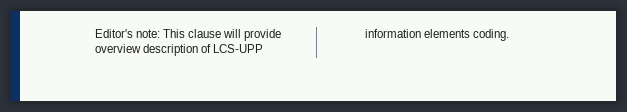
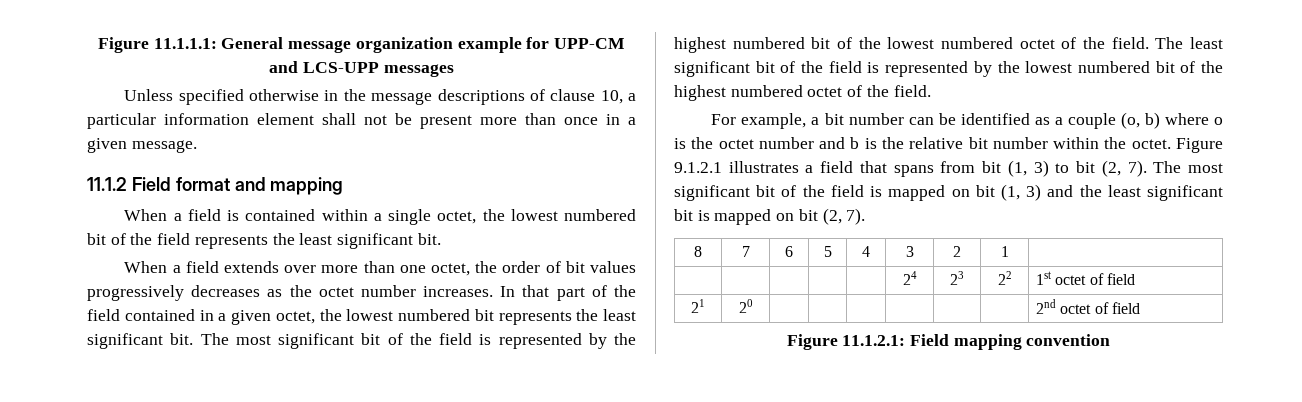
- Editor's note: This clause will provide overview description of LCS-UPP information elements coding.
+ Figure 11.1.1.1: General message organization example for UPP-CM and LCS-UPP messages
+ Unless specified otherwise in the message descriptions of clause 10, a particular information element shall not be present more than once in a given message.
+ 11.1.2 Field format and mapping
+ When a field is contained within a single octet, the lowest numbered bit of the field represents the least significant bit.
+ When a field extends over more than one octet, the order of bit values progressively decreases as the octet number increases. In that part of the field contained in a given octet, the lowest numbered bit represents the least significant bit. The most significant bit of the field is represented by the highest numbered bit of the lowest numbered octet of the field. The least significant bit of the field is represented by the lowest numbered bit of the highest numbered octet of the field.
+ For example, a bit number can be identified as a couple (o, b) where o is the octet number and b is the relative bit number within the octet. Figure 9.1.2.1 illustrates a field that spans from bit (1, 3) to bit (2, 7). The most significant bit of the field is mapped on bit (1, 3) and the least significant bit is mapped on bit (2, 7).
+ 8 | 7 | 6 | 5 | 4 | 3 | 2 | 1 |
+ | | | | | 24 | 23 | 22 | 1st octet of field
+ 21 | 20 | | | | | | | 2nd octet of field
+ Figure 11.1.2.1: Field mapping convention

